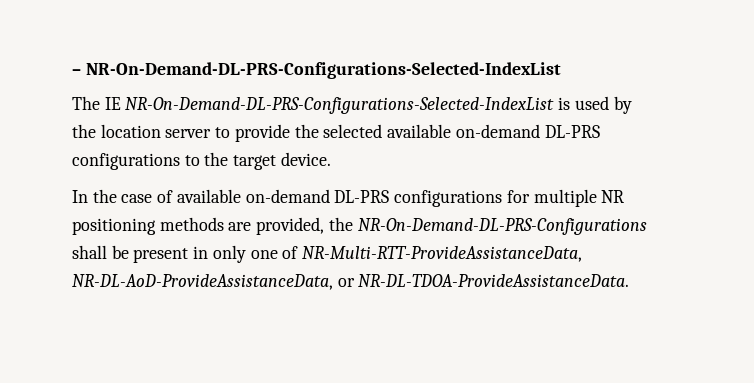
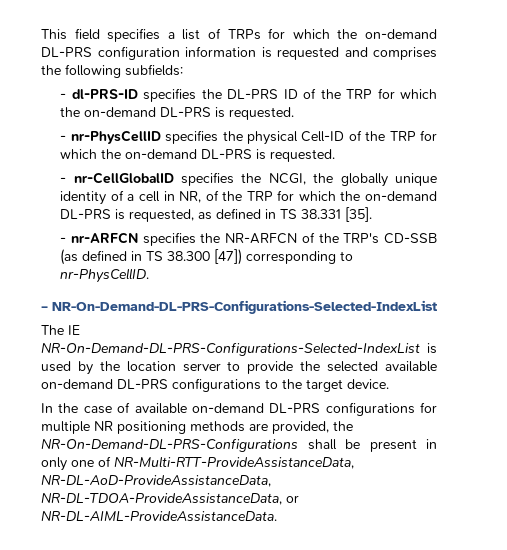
+ This field specifies a list of TRPs for which the on-demand DL-PRS configuration information is requested and comprises the following subfields:
+ - dl-PRS-ID specifies the DL-PRS ID of the TRP for which the on-demand DL-PRS is requested.
+ - nr-PhysCellID specifies the physical Cell-ID of the TRP for which the on-demand DL-PRS is requested.
+ - nr-CellGlobalID specifies the NCGI, the globally unique identity of a cell in NR, of the TRP for which the on-demand DL-PRS is requested, as defined in TS 38.331 [35].
+ - nr-ARFCN specifies the NR-ARFCN of the TRP's CD-SSB (as defined in TS 38.300 [47]) corresponding to nr-PhysCellID.
- In the case of available on-demand DL-PRS configurations for multiple NR positioning methods are provided, the NR-On-Demand-DL-PRS-Configurations shall be present in only one of NR-Multi-RTT-ProvideAssistanceData, NR-DL-AoD-ProvideAssistanceData, or NR-DL-TDOA-ProvideAssistanceData.
+ In the case of available on-demand DL-PRS configurations for multiple NR positioning methods are provided, the NR-On-Demand-DL-PRS-Configurations shall be present in only one of NR-Multi-RTT-ProvideAssistanceData, NR-DL-AoD-ProvideAssistanceData, NR-DL-TDOA-ProvideAssistanceData, or NR-DL-AIML-ProvideAssistanceData.

